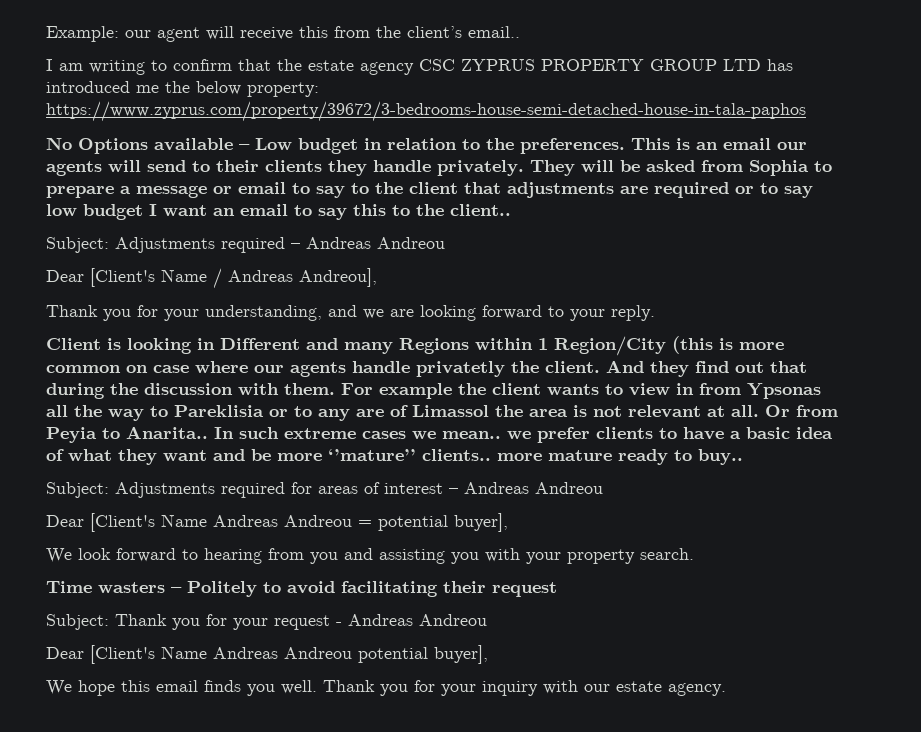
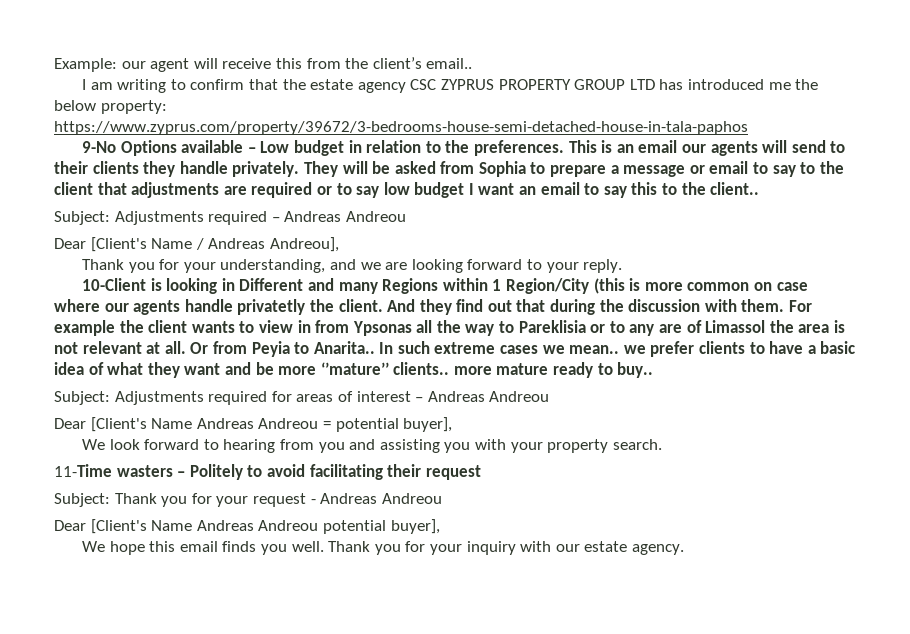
- No Options available – Low budget in relation to the preferences.
+ 9-No Options available – Low budget in relation to the preferences.
- Client is looking in Different and many Regions within 1 Region/City (this is more common on case where our agents handle privatetly the client.
+ 10-Client is looking in Different and many Regions within 1 Region/City (this is more common on case where our agents handle privatetly the client.
- Time wasters – Politely to avoid facilitating their request
+ 11-Time wasters – Politely to avoid facilitating their request

